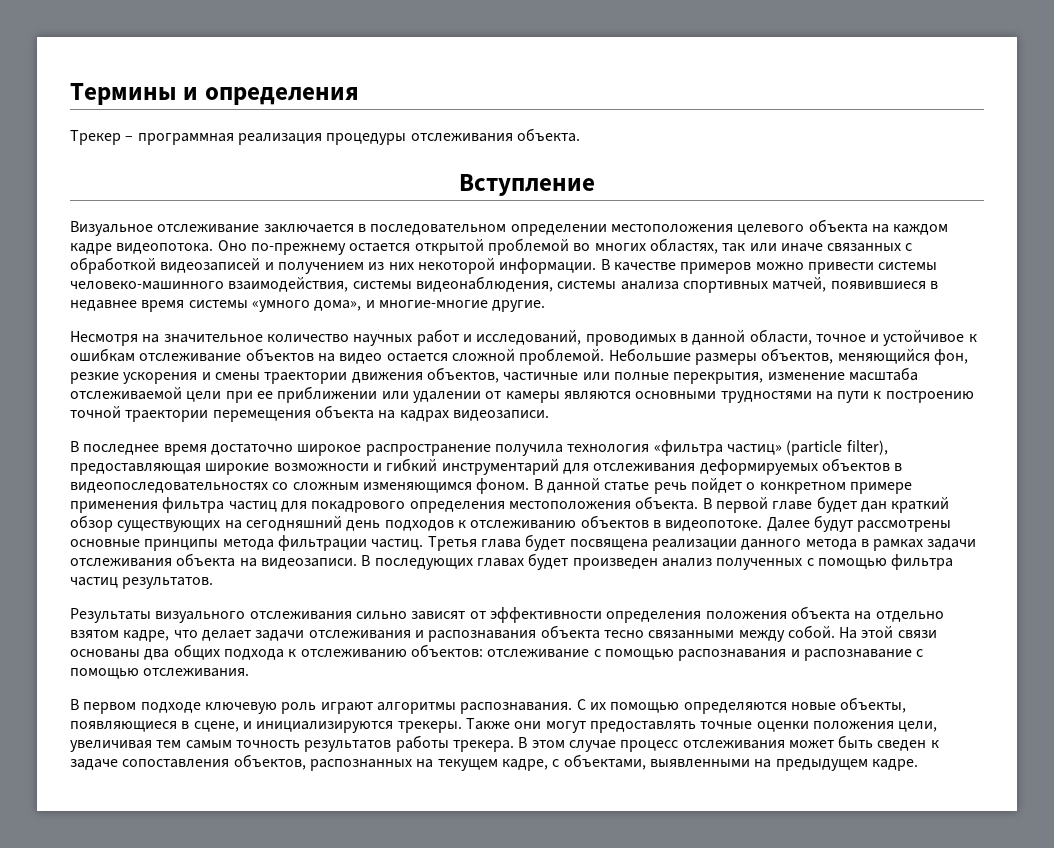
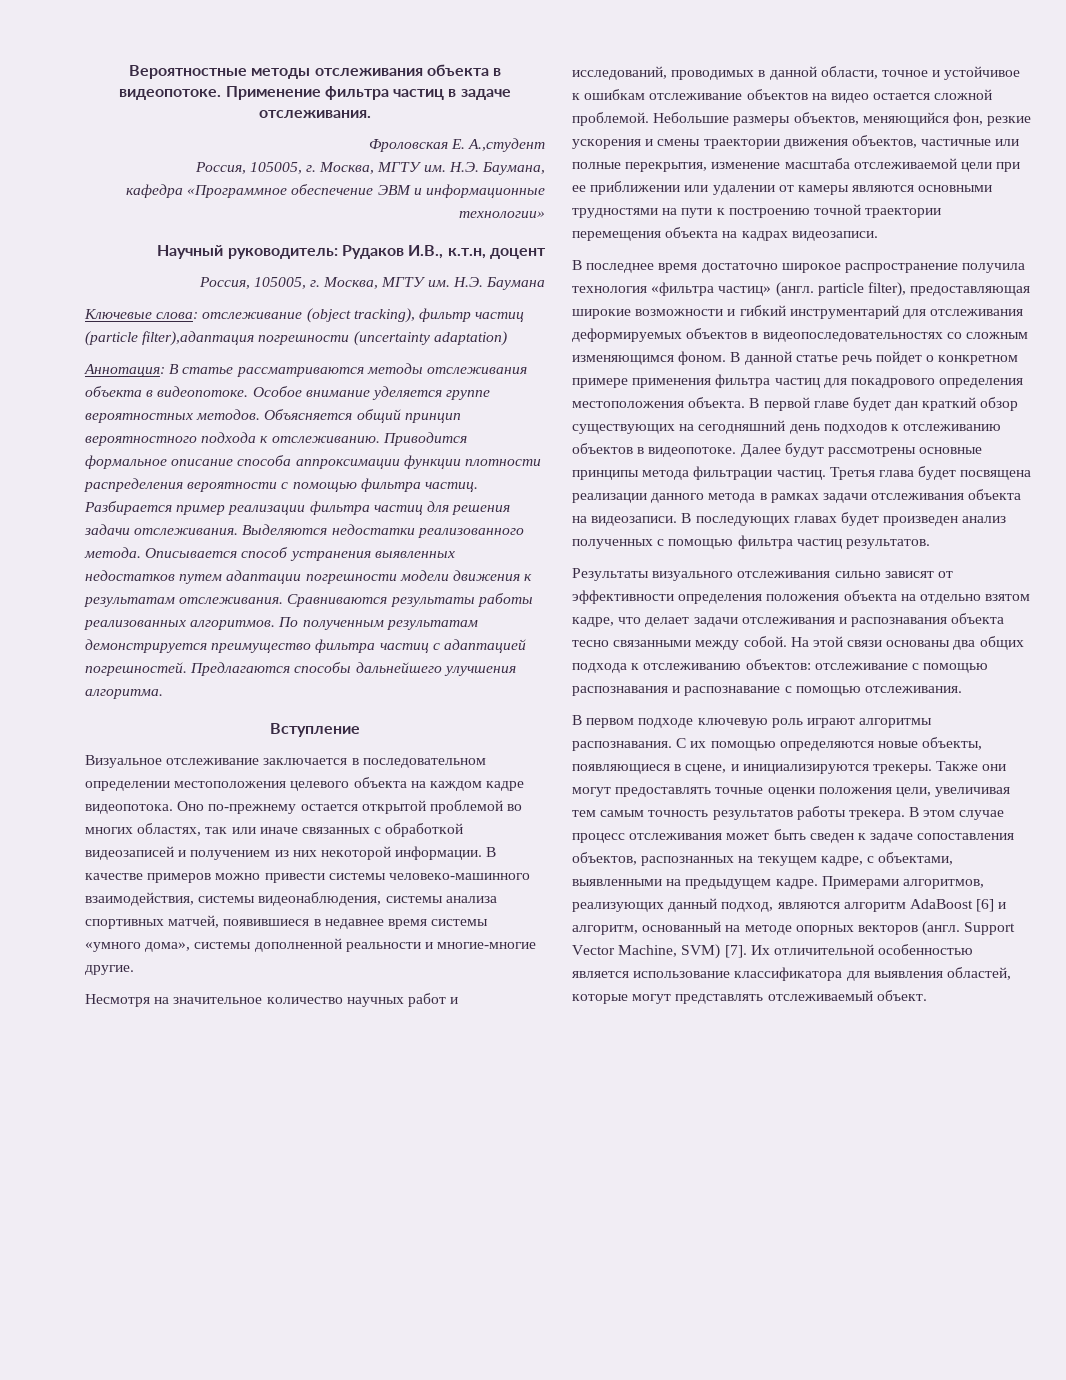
- Термины и определения
- Трекер – программная реализация процедуры отслеживания объекта.
+ Вероятностные методы отслеживания объекта в видеопотоке. Применение фильтра частиц в задаче отслеживания.
+ Фроловская Е. А.,студент
+ Россия, 105005, г. Москва, МГТУ им. Н.Э. Баумана,
+ кафедра «Программное обеспечение ЭВМ и информационные технологии»
+ Научный руководитель: Рудаков И.В., к.т.н, доцент
+ Россия, 105005, г. Москва, МГТУ им. Н.Э. Баумана
+ Ключевые слова: отслеживание (object tracking), фильтр частиц (particle filter),адаптация погрешности (uncertainty adaptation)
+ Аннотация: В статье рассматриваются методы отслеживания объекта в видеопотоке. Особое внимание уделяется группе вероятностных методов. Объясняется общий принцип вероятностного подхода к отслеживанию. Приводится формальное описание способа аппроксимации функции плотности распределения вероятности с помощью фильтра частиц. Разбирается пример реализации фильтра частиц для решения задачи отслеживания. Выделяются недостатки реализованного метода. Описывается способ устранения выявленных недостатков путем адаптации погрешности модели движения к результатам отслеживания. Сравниваются результаты работы реализованных алгоритмов. По полученным результатам демонстрируется преимущество фильтра частиц с адаптацией погрешностей. Предлагаются способы дальнейшего улучшения алгоритма.
- В качестве примеров можно привести системы человеко-машинного взаимодействия, системы видеонаблюдения, системы анализа спортивных матчей, появившиеся в недавнее время системы «умного дома», и многие-многие другие.
+ В качестве примеров можно привести системы человеко-машинного взаимодействия, системы видеонаблюдения, системы анализа спортивных матчей, появившиеся в недавнее время системы «умного дома», системы дополненной реальности и многие-многие другие.
- В последнее время достаточно широкое распространение получила технология «фильтра частиц» (particle filter), предоставляющая широкие возможности и гибкий инструментарий для отслеживания деформируемых объектов в видеопоследовательностях со сложным изменяющимся фоном.
+ В последнее время достаточно широкое распространение получила технология «фильтра частиц» (англ. particle filter), предоставляющая широкие возможности и гибкий инструментарий для отслеживания деформируемых объектов в видеопоследовательностях со сложным изменяющимся фоном.
+ Примерами алгоритмов, реализующих данный подход, являются алгоритм AdaBoost [6] и алгоритм, основанный на методе опорных векторов (англ. Support Vector Machine, SVM) [7]. Их отличительной особенностью является использование классификатора для выявления областей, которые могут представлять отслеживаемый объект.

